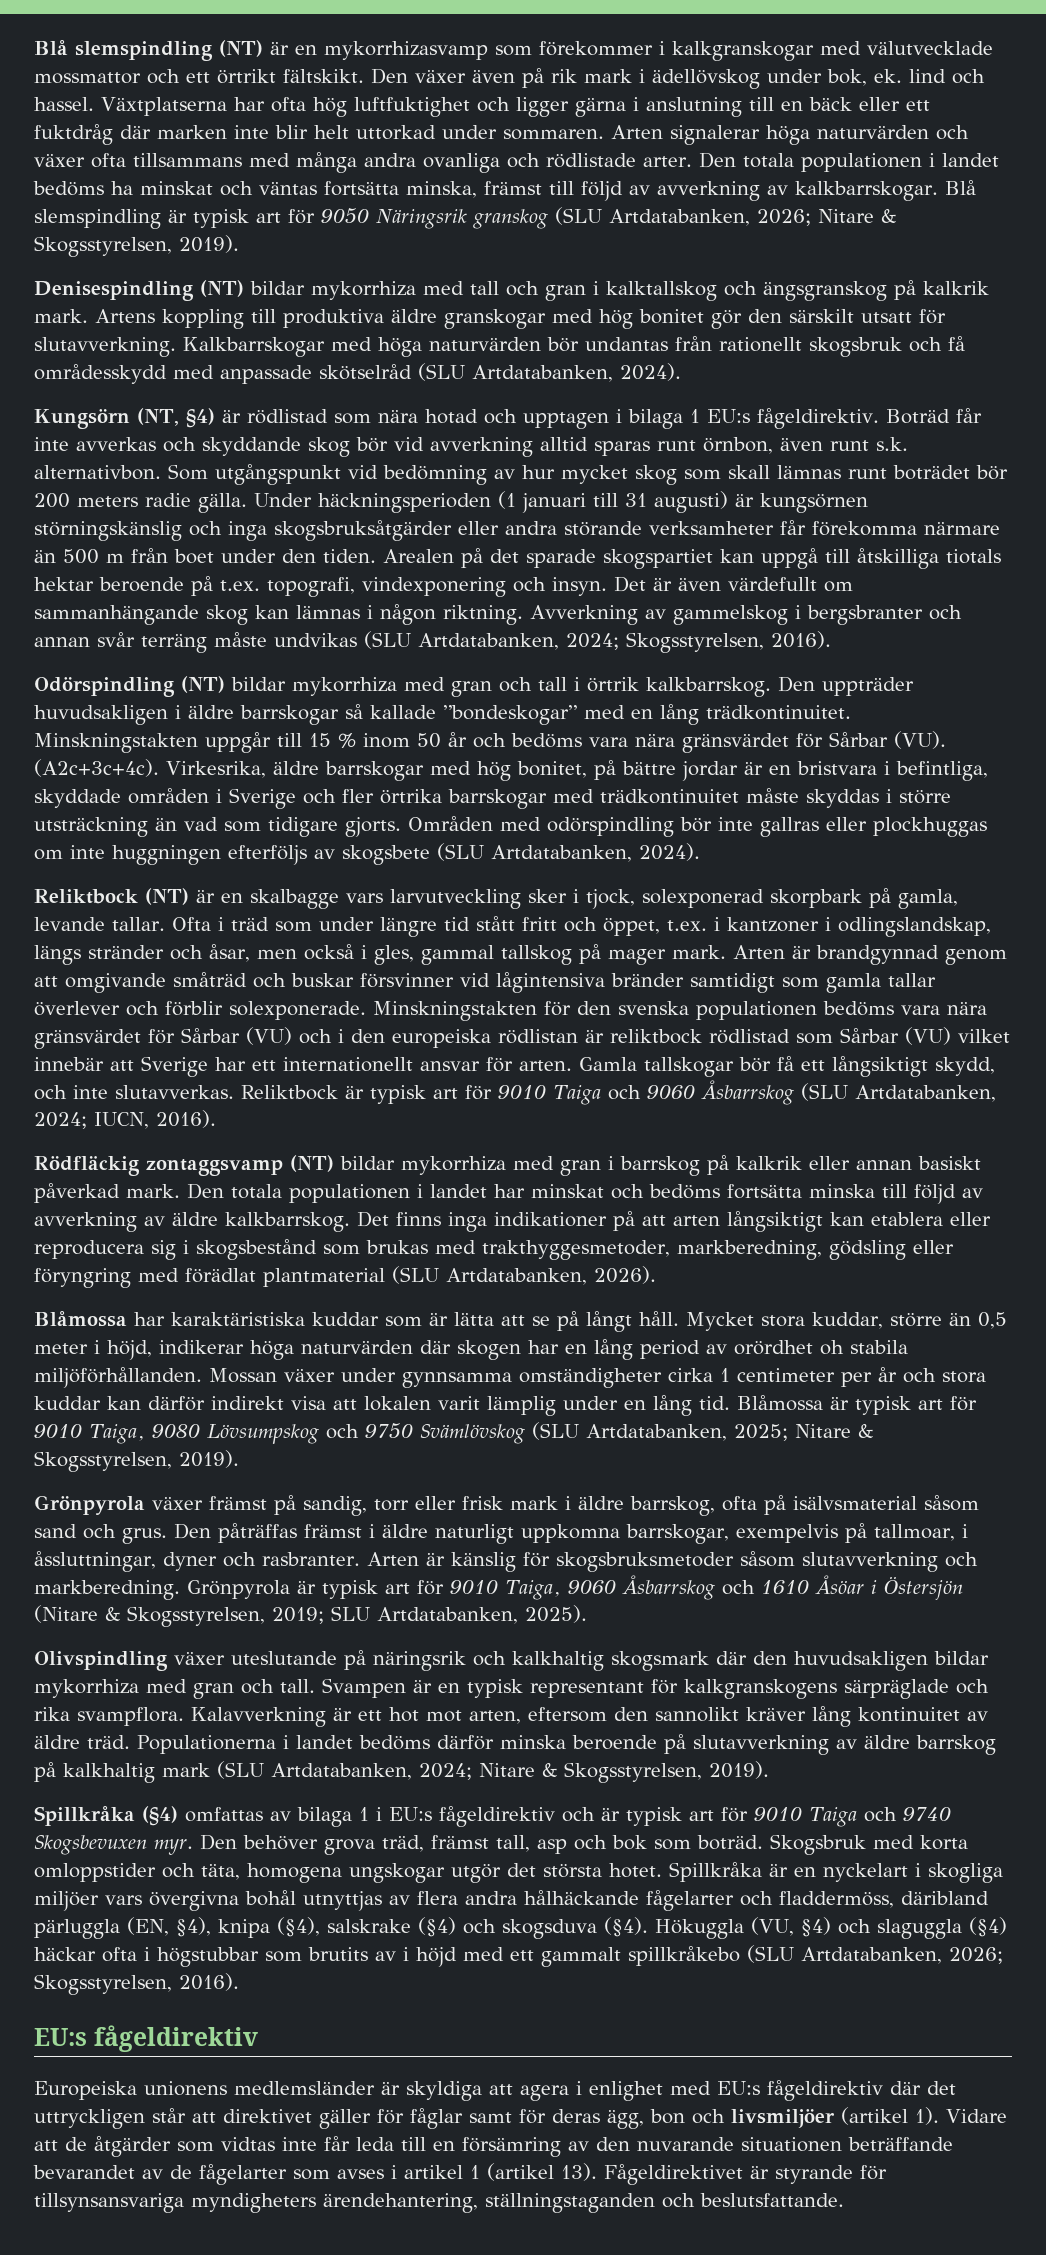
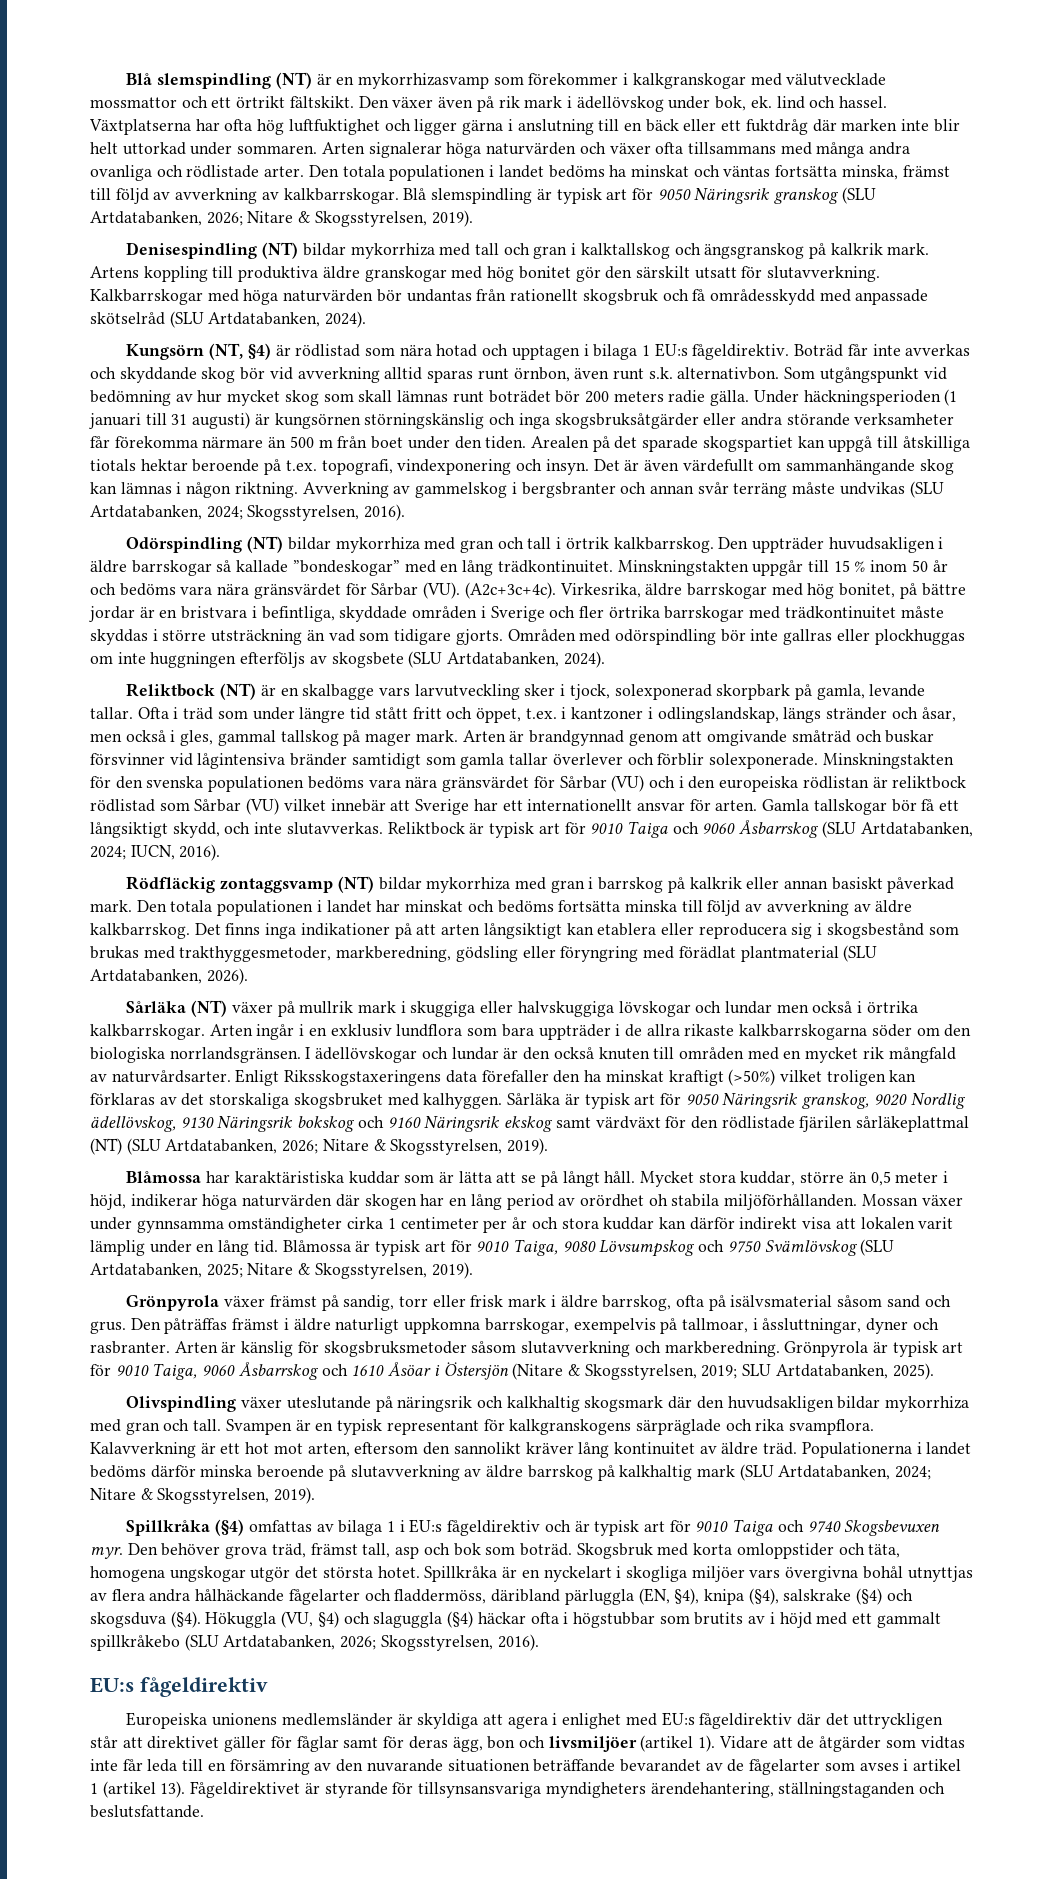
+ Sårläka (NT) växer på mullrik mark i skuggiga eller halvskuggiga lövskogar och lundar men också i örtrika kalkbarrskogar. Arten ingår i en exklusiv lundflora som bara uppträder i de allra rikaste kalkbarrskogarna söder om den biologiska norrlandsgränsen. I ädellövskogar och lundar är den också knuten till områden med en mycket rik mångfald av naturvårdsarter. Enligt Riksskogstaxeringens data förefaller den ha minskat kraftigt (>50%) vilket troligen kan förklaras av det storskaliga skogsbruket med kalhyggen. Sårläka är typisk art för 9050 Näringsrik granskog, 9020 Nordlig ädellövskog, 9130 Näringsrik bokskog och 9160 Näringsrik ekskog samt värdväxt för den rödlistade fjärilen sårläkeplattmal (NT) (SLU Artdatabanken, 2026; Nitare & Skogsstyrelsen, 2019).

